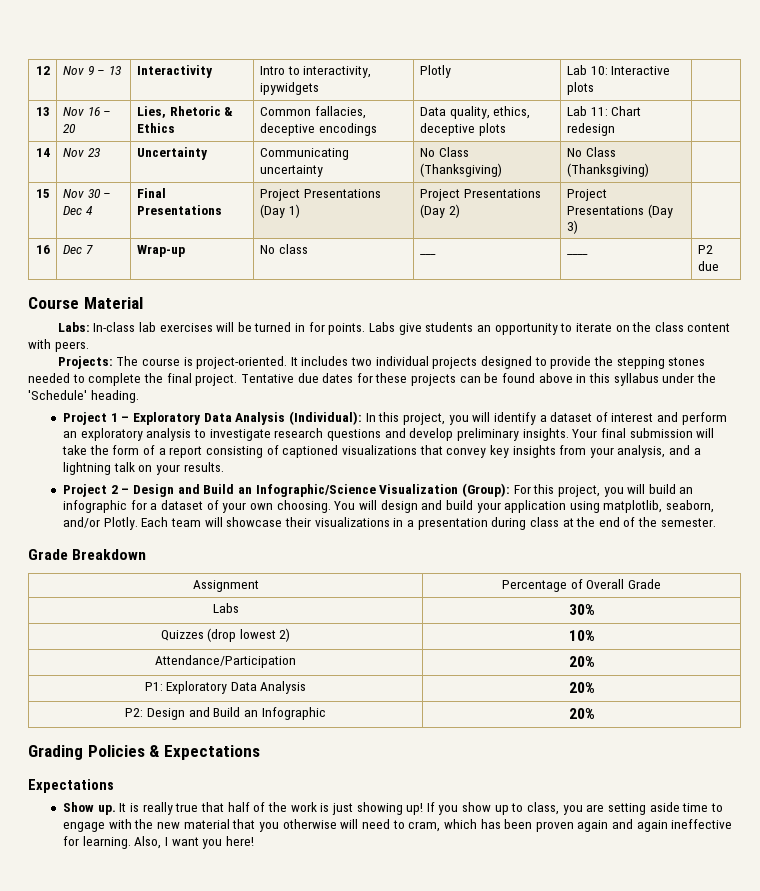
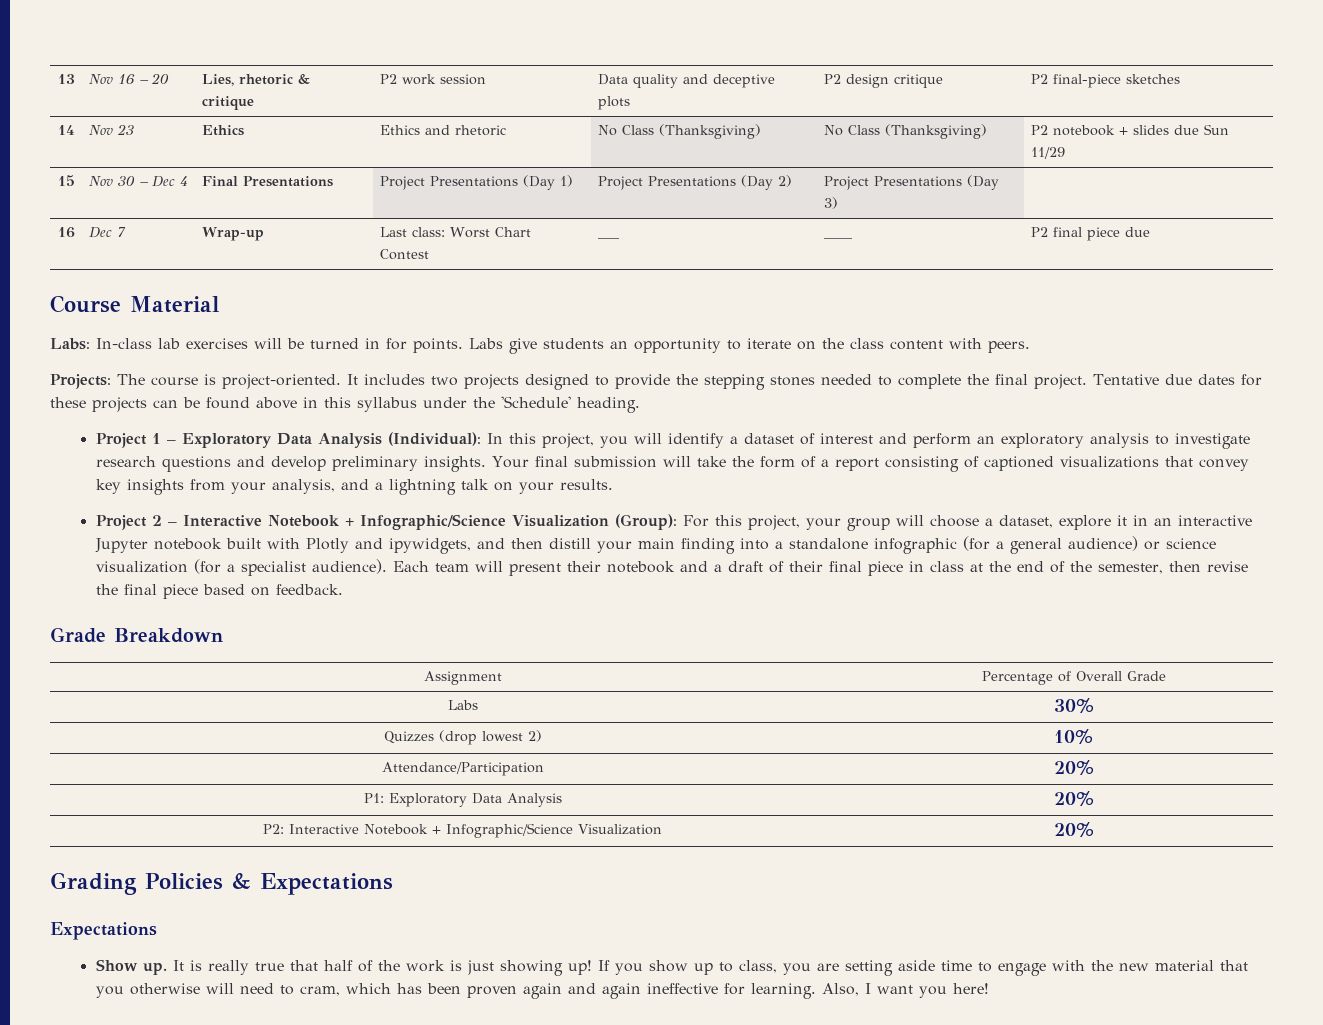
- 12 | Nov 9 – 13 | Interactivity | Intro to interactivity, ipywidgets | Plotly | Lab 10: Interactive plots |
- 13 | Nov 16 – 20 | Lies, Rhetoric & Ethics | Common fallacies, deceptive encodings | Data quality, ethics, deceptive plots | Lab 11: Chart redesign |
+ 13 | Nov 16 – 20 | Lies, rhetoric & critique | P2 work session | Data quality and deceptive plots | P2 design critique | P2 final-piece sketches
- 14 | Nov 23 | Uncertainty | Communicating uncertainty | No Class (Thanksgiving) | No Class (Thanksgiving) |
+ 14 | Nov 23 | Ethics | Ethics and rhetoric | No Class (Thanksgiving) | No Class (Thanksgiving) | P2 notebook + slides due Sun 11/29
- 16 | Dec 7 | Wrap-up | No class | ___ | ____ | P2 due
+ 16 | Dec 7 | Wrap-up | Last class: Worst Chart Contest | ___ | ____ | P2 final piece due
- It includes two individual projects designed to provide the stepping stones needed to complete the final project.
+ It includes two projects designed to provide the stepping stones needed to complete the final project.
- Project 2 – Design and Build an Infographic/Science Visualization (Group): For this project, you will build an infographic for a dataset of your own choosing. You will design and build your application using matplotlib, seaborn, and/or Plotly. Each team will showcase their visualizations in a presentation during class at the end of the semester.
+ Project 2 – Interactive Notebook + Infographic/Science Visualization (Group): For this project, your group will choose a dataset, explore it in an interactive Jupyter notebook built with Plotly and ipywidgets, and then distill your main finding into a standalone infographic (for a general audience) or science visualization (for a specialist audience). Each team will present their notebook and a draft of their final piece in class at the end of the semester, then revise the final piece based on feedback.
- P2: Design and Build an Infographic | 20%
+ P2: Interactive Notebook + Infographic/Science Visualization | 20%

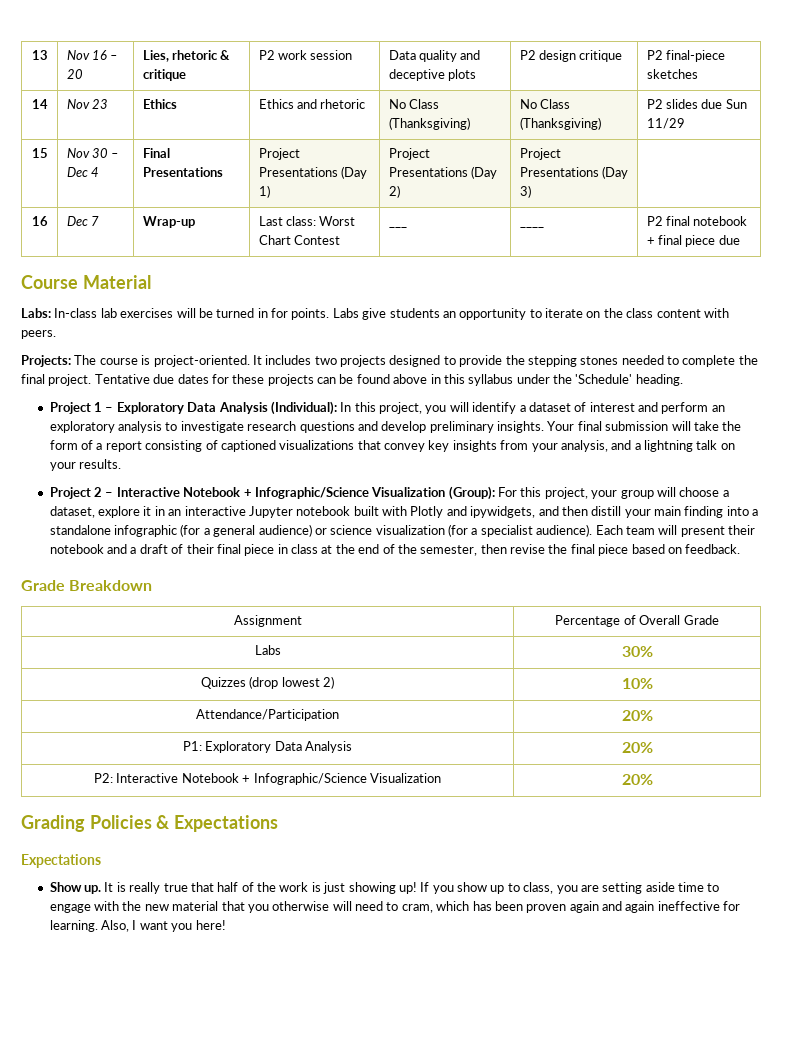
- 14 | Nov 23 | Ethics | Ethics and rhetoric | No Class (Thanksgiving) | No Class (Thanksgiving) | P2 notebook + slides due Sun 11/29
+ 14 | Nov 23 | Ethics | Ethics and rhetoric | No Class (Thanksgiving) | No Class (Thanksgiving) | P2 slides due Sun 11/29
- 16 | Dec 7 | Wrap-up | Last class: Worst Chart Contest | ___ | ____ | P2 final piece due
+ 16 | Dec 7 | Wrap-up | Last class: Worst Chart Contest | ___ | ____ | P2 final notebook + final piece due

